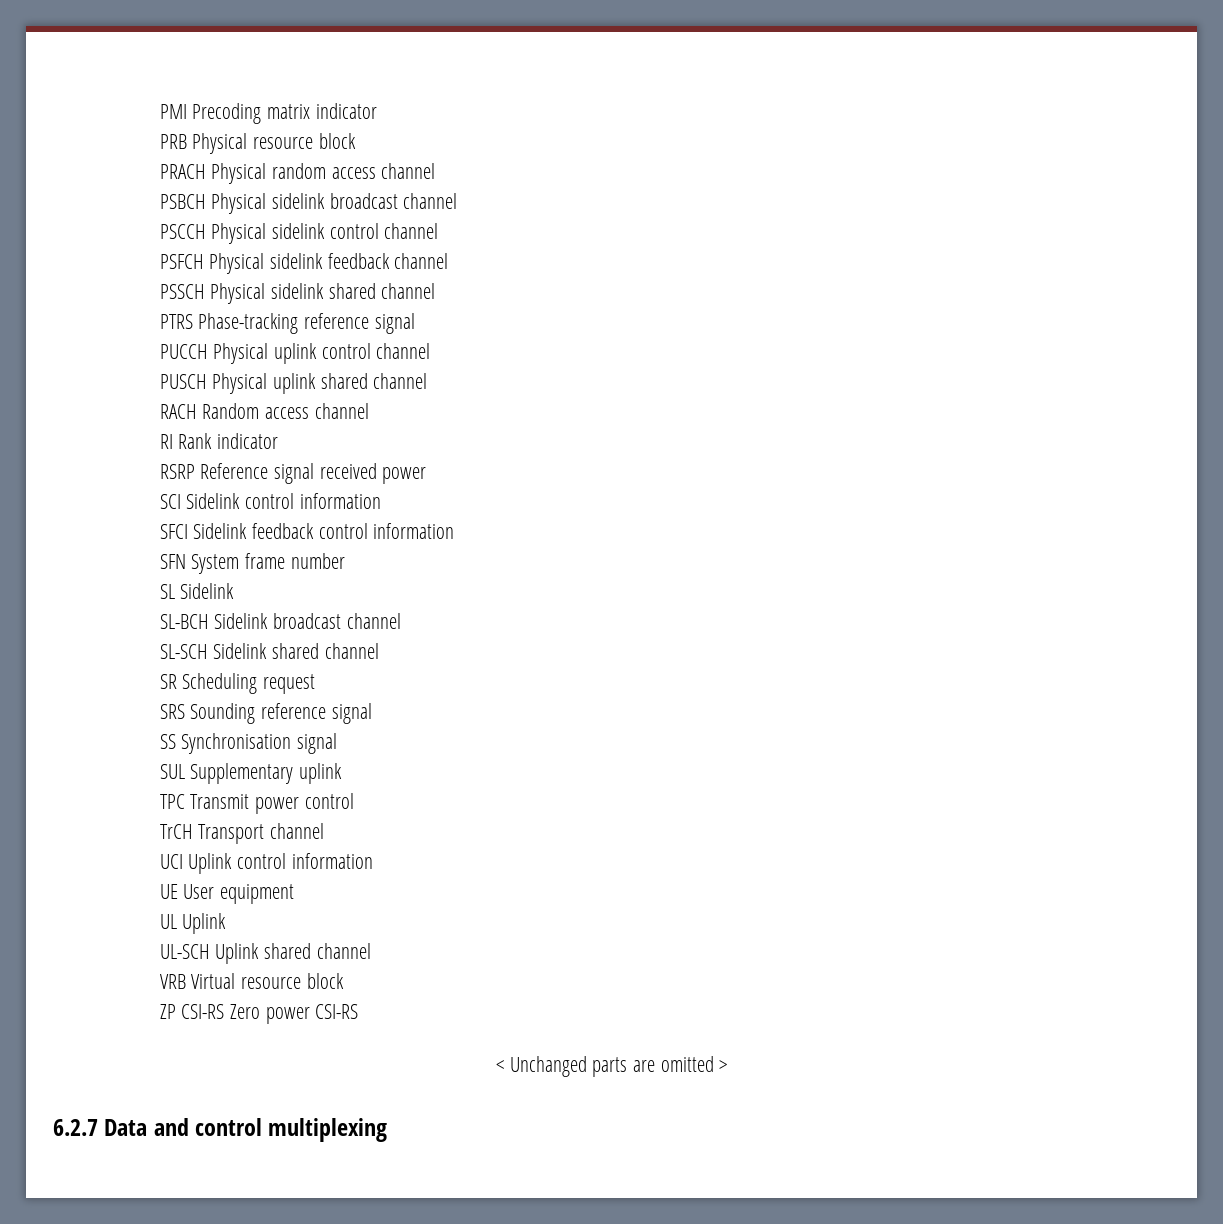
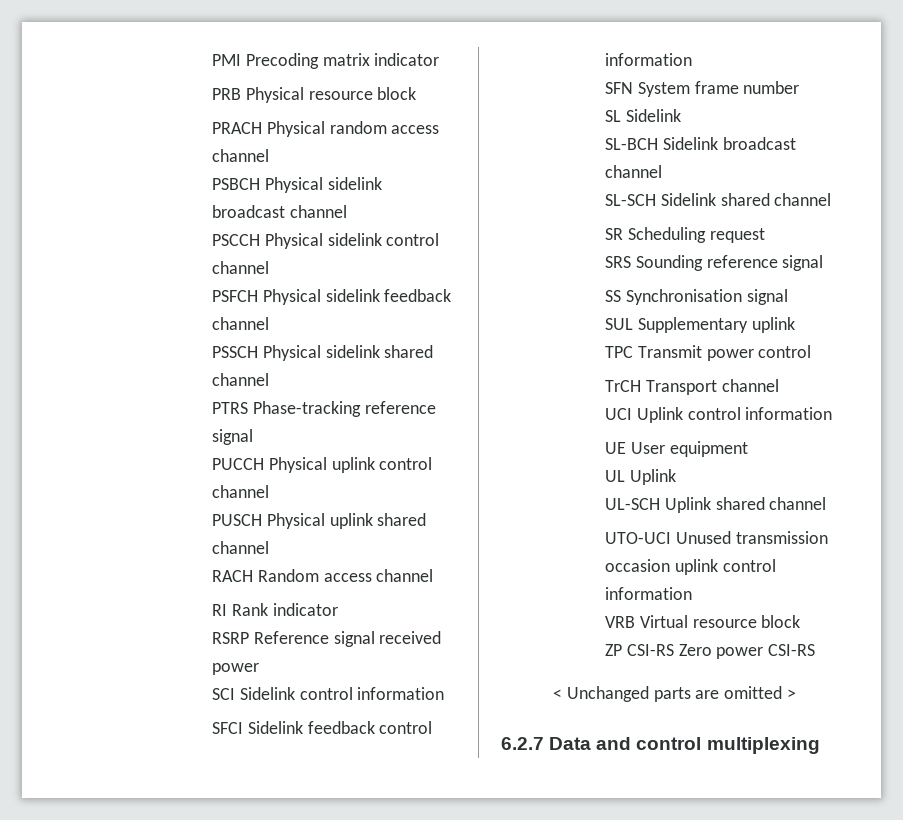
+ UTO-UCI Unused transmission occasion uplink control information

